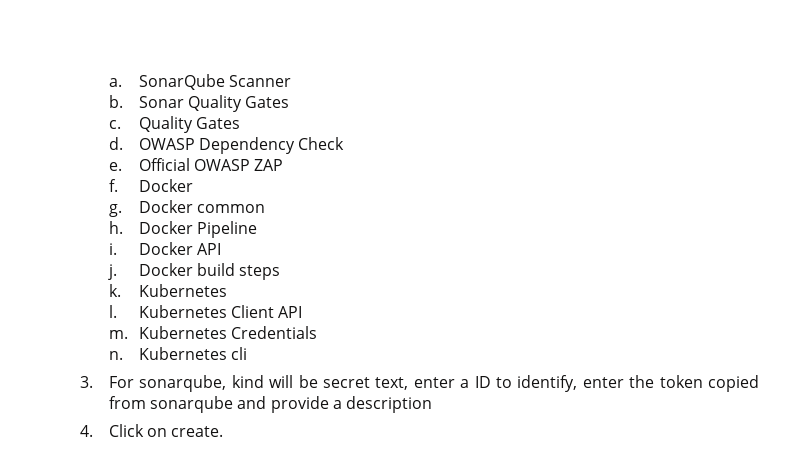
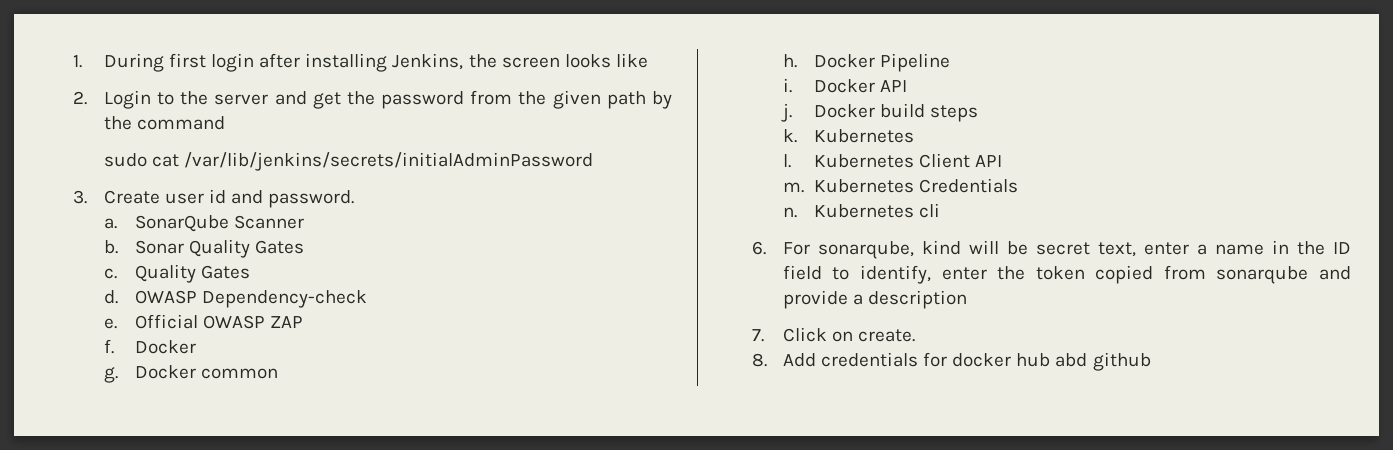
+ 1. During first login after installing Jenkins, the screen looks like
+ 2. Login to the server and get the password from the given path by the command
+ sudo cat /var/lib/jenkins/secrets/initialAdminPassword
+ 3. Create user id and password.
- OWASP Dependency Check
+ OWASP Dependency-check
- 3. For sonarqube, kind will be secret text, enter a ID to identify, enter the token copied from sonarqube and provide a description
+ 6. For sonarqube, kind will be secret text, enter a name in the ID field to identify, enter the token copied from sonarqube and provide a description
- 4. Click on create.
+ 7. Click on create.
+ 8. Add credentials for docker hub abd github

